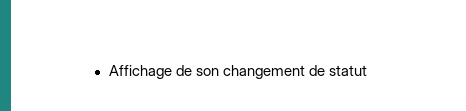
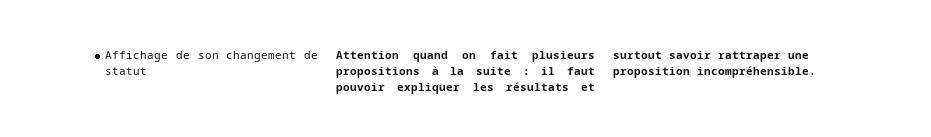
+ Attention quand on fait plusieurs propositions à la suite : il faut pouvoir expliquer les résultats et surtout savoir rattraper une proposition incompréhensible.

